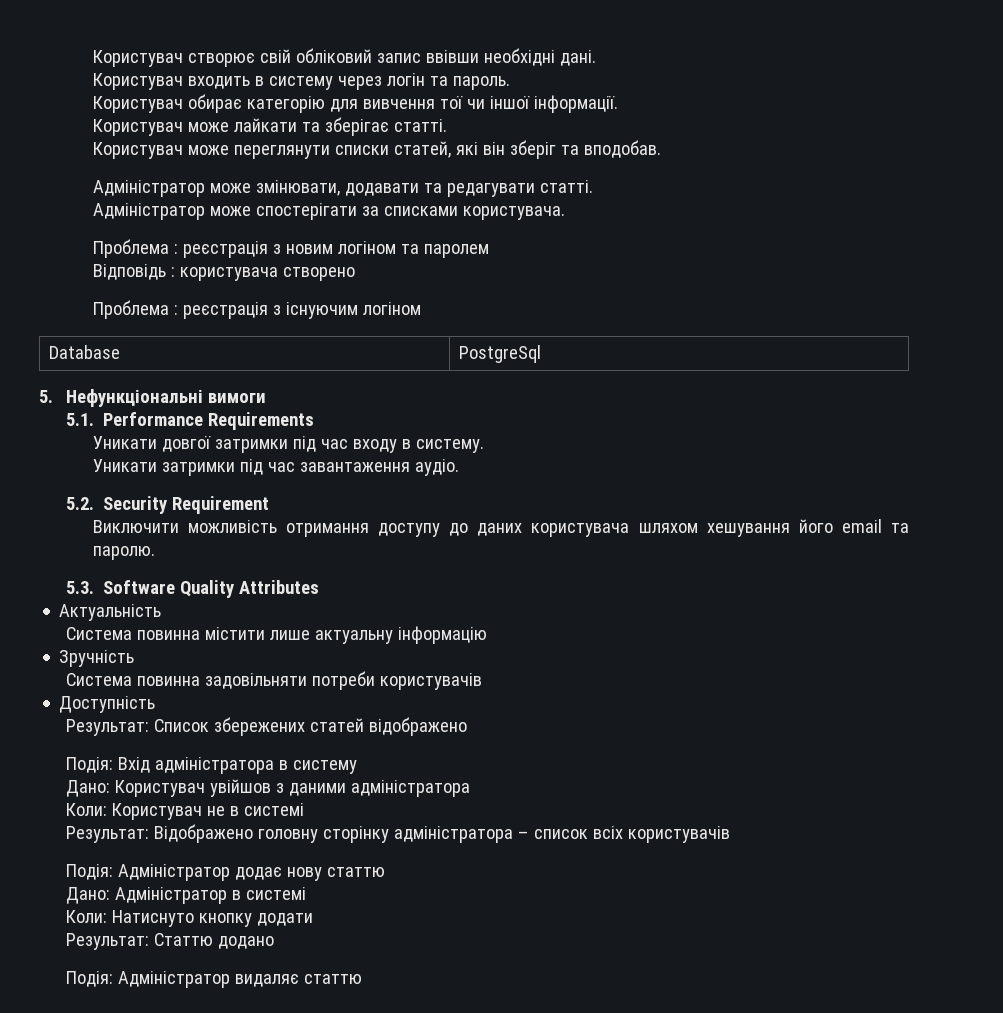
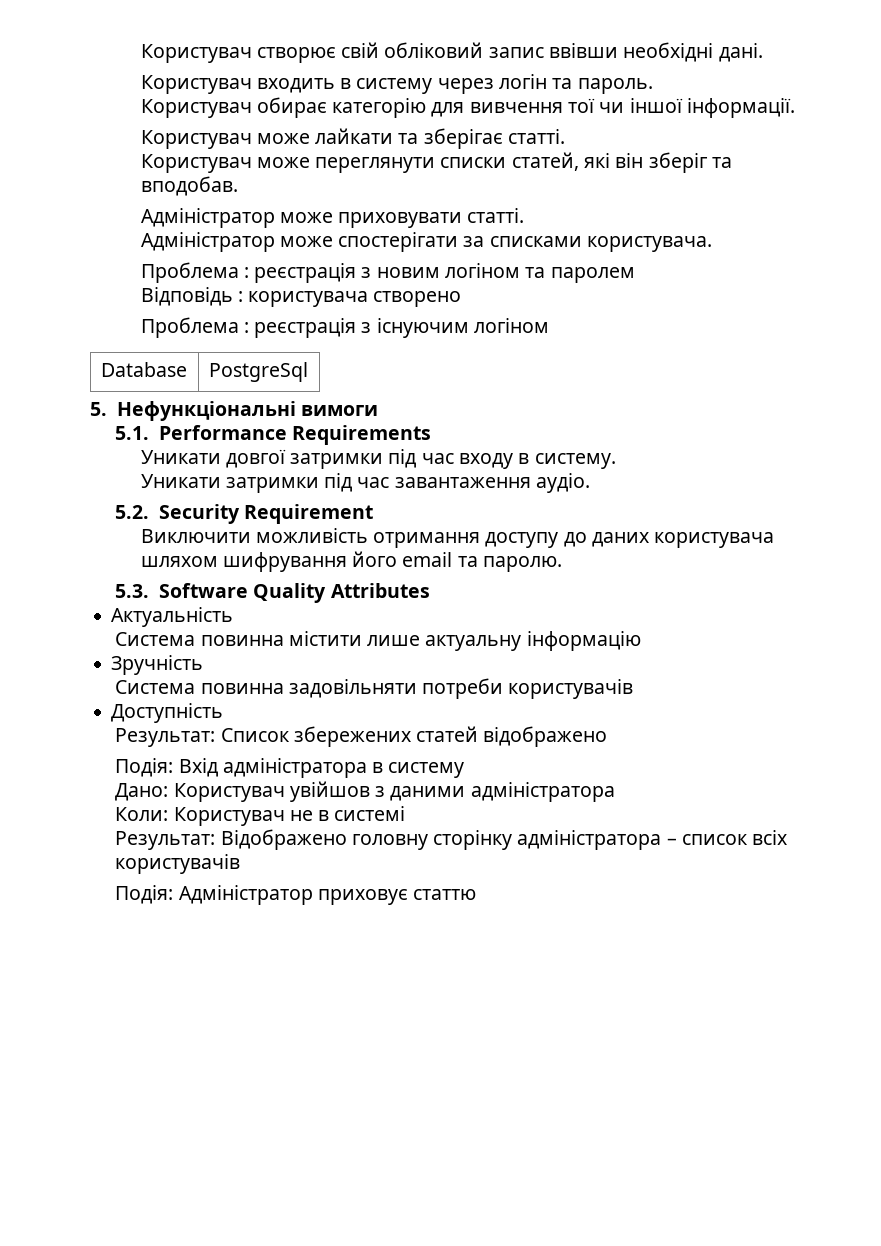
- Адміністратор може змінювати, додавати та редагувати статті.
+ Адміністратор може приховувати статті.
- Виключити можливість отримання доступу до даних користувача шляхом хешування його email та паролю.
+ Виключити можливість отримання доступу до даних користувача шляхом шифрування його email та паролю.
- Подія: Адміністратор додає нову статтю
- Дано: Адміністратор в системі
- Коли: Натиснуто кнопку додати
- Результат: Статтю додано
- Подія: Адміністратор видаляє статтю
+ Подія: Адміністратор приховує статтю

